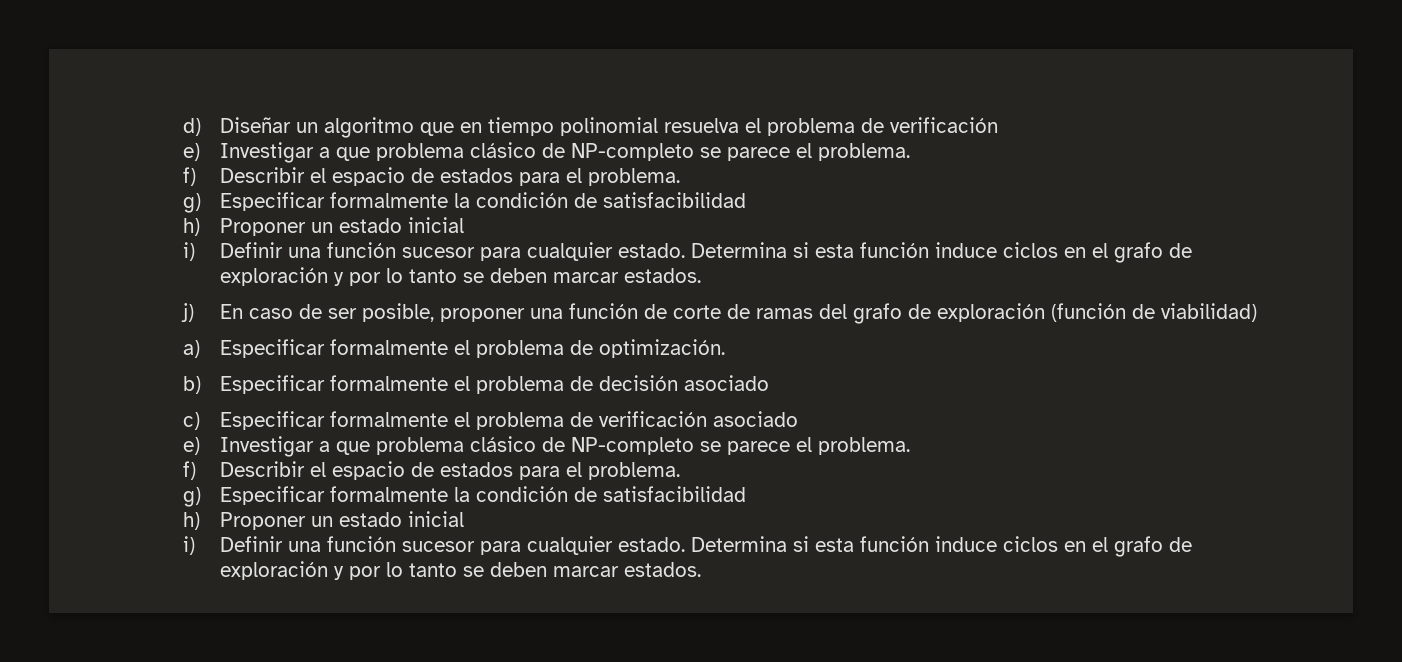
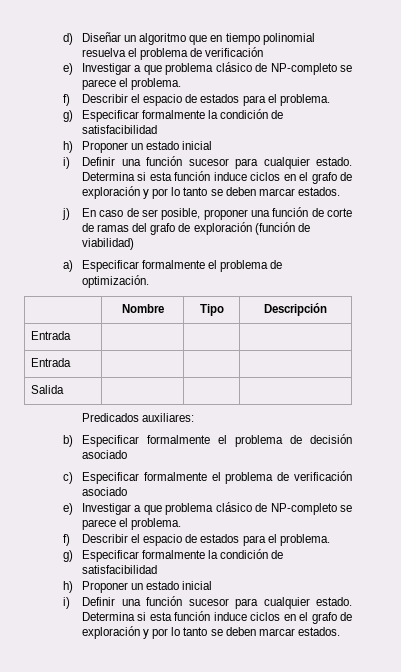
+ | Nombre | Tipo | Descripción
+ Entrada | | |
+ Entrada | | |
+ Salida | | |
+ Predicados auxiliares:

